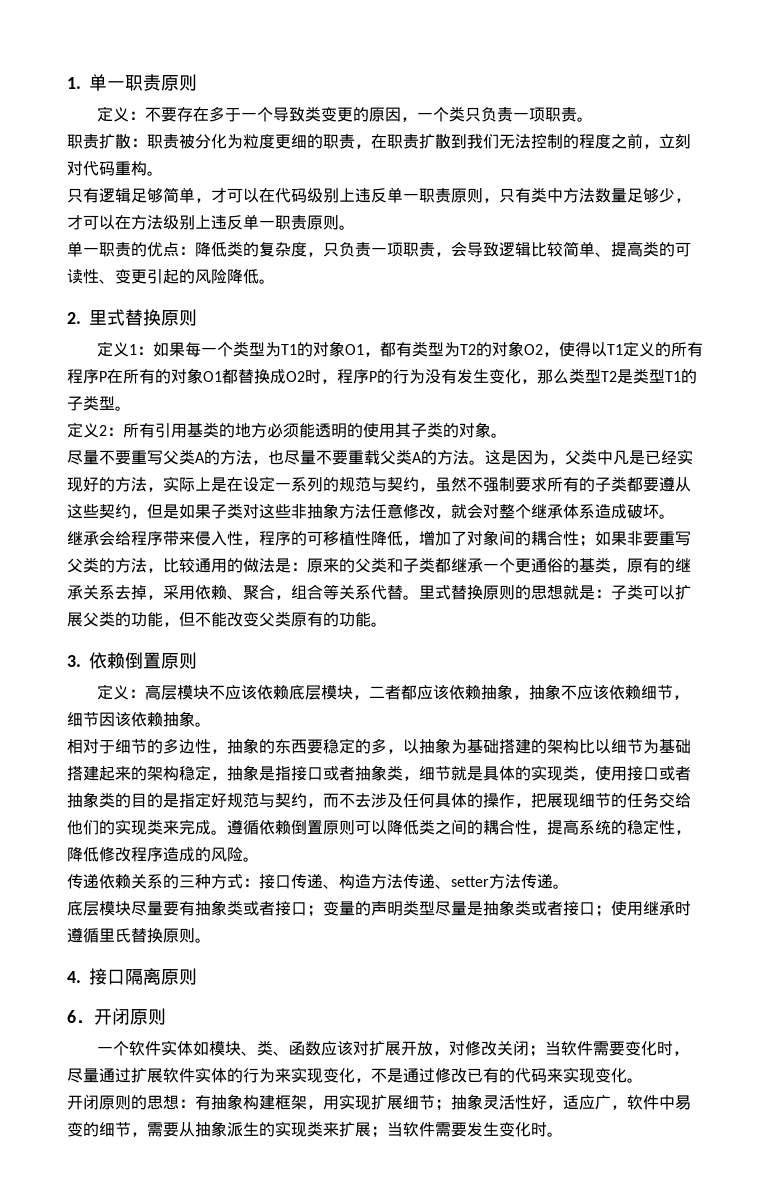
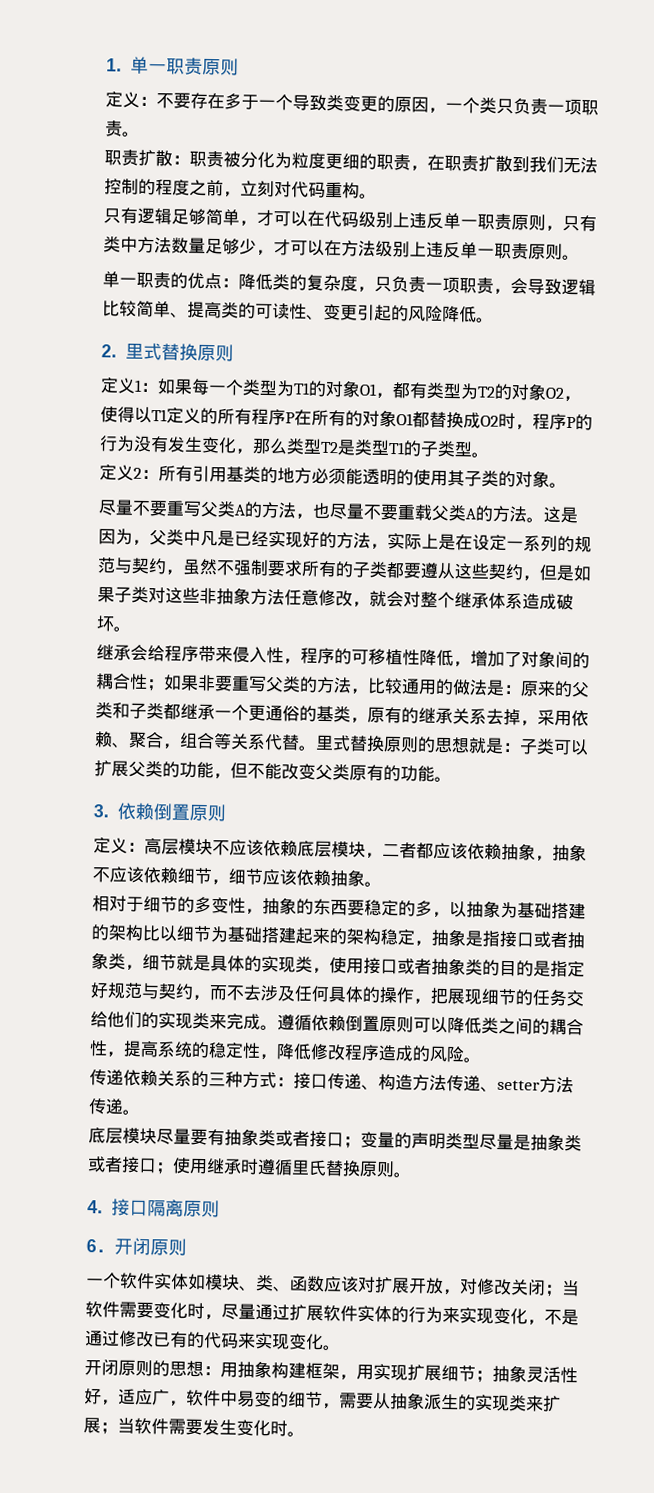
- 定义：高层模块不应该依赖底层模块，二者都应该依赖抽象，抽象不应该依赖细节，细节因该依赖抽象。
+ 定义：高层模块不应该依赖底层模块，二者都应该依赖抽象，抽象不应该依赖细节，细节应该依赖抽象。
- 相对于细节的多边性，抽象的东西要稳定的多，以抽象为基础搭建的架构比以细节为基础搭建起来的架构稳定，抽象是指接口或者抽象类，细节就是具体的实现类，使用接口或者抽象类的目的是指定好规范与契约，而不去涉及任何具体的操作，把展现细节的任务交给他们的实现类来完成。
+ 相对于细节的多变性，抽象的东西要稳定的多，以抽象为基础搭建的架构比以细节为基础搭建起来的架构稳定，抽象是指接口或者抽象类，细节就是具体的实现类，使用接口或者抽象类的目的是指定好规范与契约，而不去涉及任何具体的操作，把展现细节的任务交给他们的实现类来完成。
- 开闭原则的思想：有抽象构建框架，用实现扩展细节；抽象灵活性好，适应广，软件中易变的细节，需要从抽象派生的实现类来扩展；当软件需要发生变化时。
+ 开闭原则的思想：用抽象构建框架，用实现扩展细节；抽象灵活性好，适应广，软件中易变的细节，需要从抽象派生的实现类来扩展；当软件需要发生变化时。

